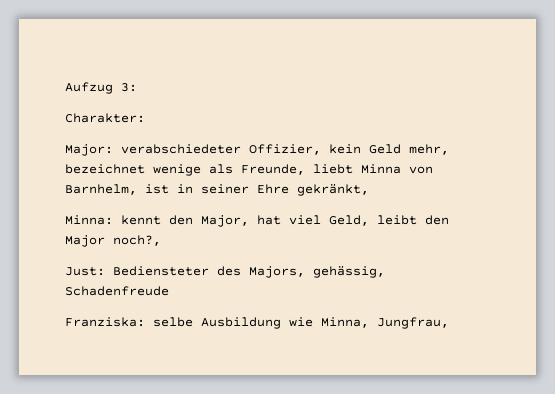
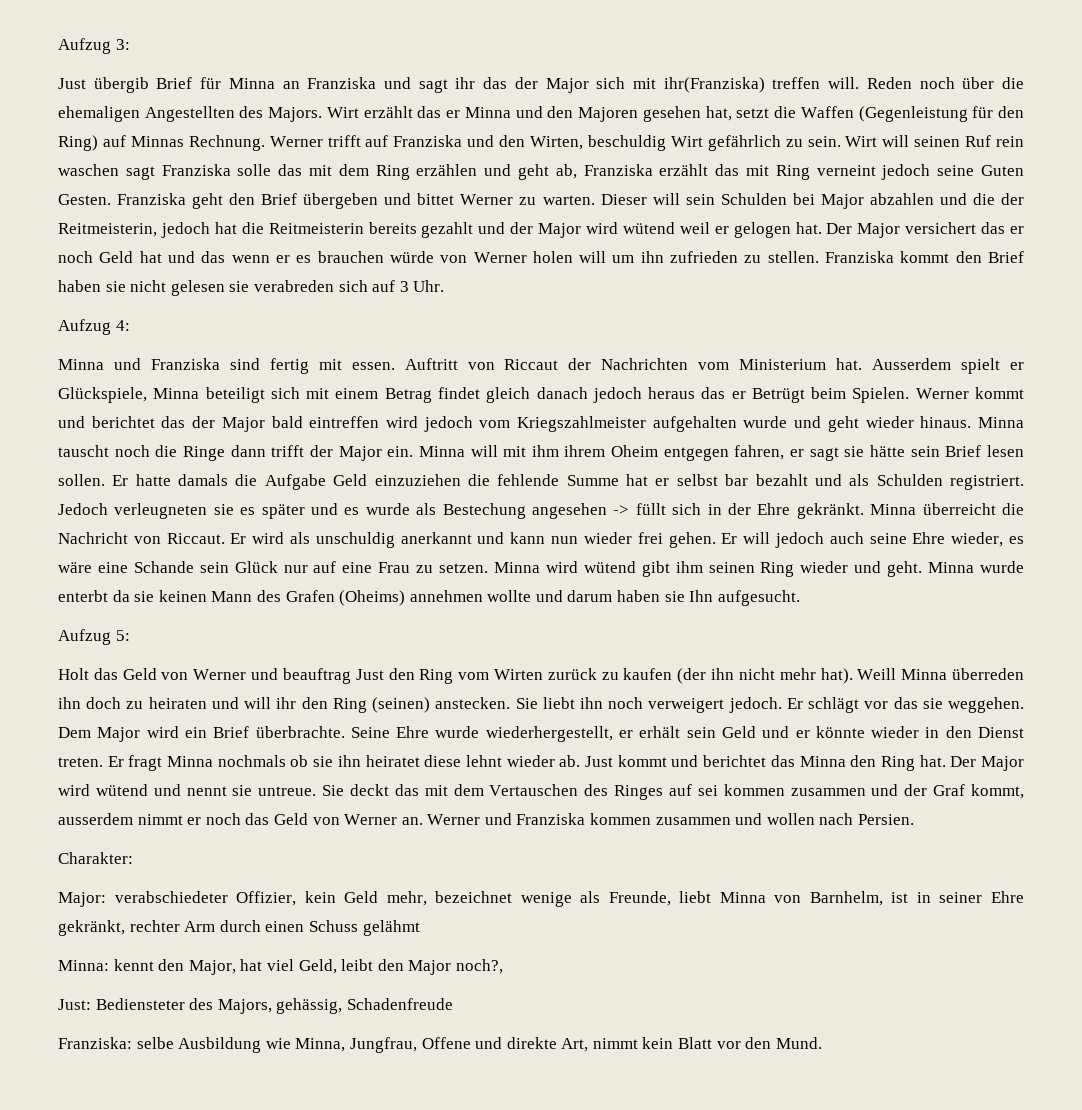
+ Just übergib Brief für Minna an Franziska und sagt ihr das der Major sich mit ihr(Franziska) treffen will. Reden noch über die ehemaligen Angestellten des Majors. Wirt erzählt das er Minna und den Majoren gesehen hat, setzt die Waffen (Gegenleistung für den Ring) auf Minnas Rechnung. Werner trifft auf Franziska und den Wirten, beschuldig Wirt gefährlich zu sein. Wirt will seinen Ruf rein waschen sagt Franziska solle das mit dem Ring erzählen und geht ab, Franziska erzählt das mit Ring verneint jedoch seine Guten Gesten. Franziska geht den Brief übergeben und bittet Werner zu warten. Dieser will sein Schulden bei Major abzahlen und die der Reitmeisterin, jedoch hat die Reitmeisterin bereits gezahlt und der Major wird wütend weil er gelogen hat. Der Major versichert das er noch Geld hat und das wenn er es brauchen würde von Werner holen will um ihn zufrieden zu stellen. Franziska kommt den Brief haben sie nicht gelesen sie verabreden sich auf 3 Uhr.
+ Aufzug 4:
+ Minna und Franziska sind fertig mit essen. Auftritt von Riccaut der Nachrichten vom Ministerium hat. Ausserdem spielt er Glückspiele, Minna beteiligt sich mit einem Betrag findet gleich danach jedoch heraus das er Betrügt beim Spielen. Werner kommt und berichtet das der Major bald eintreffen wird jedoch vom Kriegszahlmeister aufgehalten wurde und geht wieder hinaus. Minna tauscht noch die Ringe dann trifft der Major ein. Minna will mit ihm ihrem Oheim entgegen fahren, er sagt sie hätte sein Brief lesen sollen. Er hatte damals die Aufgabe Geld einzuziehen die fehlende Summe hat er selbst bar bezahlt und als Schulden registriert. Jedoch verleugneten sie es später und es wurde als Bestechung angesehen -> füllt sich in der Ehre gekränkt. Minna überreicht die Nachricht von Riccaut. Er wird als unschuldig anerkannt und kann nun wieder frei gehen. Er will jedoch auch seine Ehre wieder, es wäre eine Schande sein Glück nur auf eine Frau zu setzen. Minna wird wütend gibt ihm seinen Ring wieder und geht. Minna wurde enterbt da sie keinen Mann des Grafen (Oheims) annehmen wollte und darum haben sie Ihn aufgesucht.
+ Aufzug 5:
+ Holt das Geld von Werner und beauftrag Just den Ring vom Wirten zurück zu kaufen (der ihn nicht mehr hat). Weill Minna überreden ihn doch zu heiraten und will ihr den Ring (seinen) anstecken. Sie liebt ihn noch verweigert jedoch. Er schlägt vor das sie weggehen. Dem Major wird ein Brief überbrachte. Seine Ehre wurde wiederhergestellt, er erhält sein Geld und er könnte wieder in den Dienst treten. Er fragt Minna nochmals ob sie ihn heiratet diese lehnt wieder ab. Just kommt und berichtet das Minna den Ring hat. Der Major wird wütend und nennt sie untreue. Sie deckt das mit dem Vertauschen des Ringes auf sei kommen zusammen und der Graf kommt, ausserdem nimmt er noch das Geld von Werner an. Werner und Franziska kommen zusammen und wollen nach Persien.
- Major: verabschiedeter Offizier, kein Geld mehr, bezeichnet wenige als Freunde, liebt Minna von Barnhelm, ist in seiner Ehre gekränkt,
+ Major: verabschiedeter Offizier, kein Geld mehr, bezeichnet wenige als Freunde, liebt Minna von Barnhelm, ist in seiner Ehre gekränkt, rechter Arm durch einen Schuss gelähmt
- Franziska: selbe Ausbildung wie Minna, Jungfrau,
+ Franziska: selbe Ausbildung wie Minna, Jungfrau, Offene und direkte Art, nimmt kein Blatt vor den Mund.

